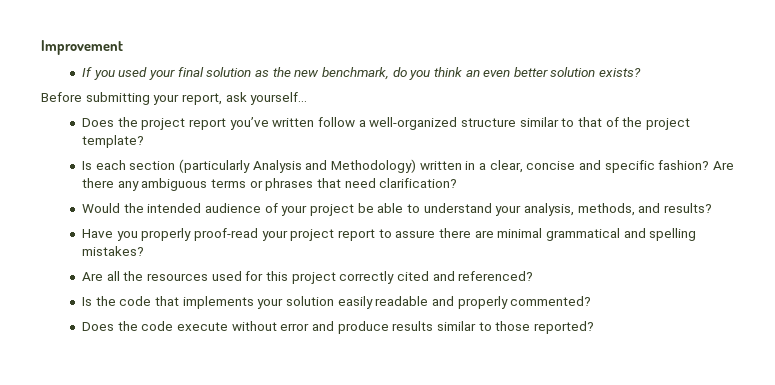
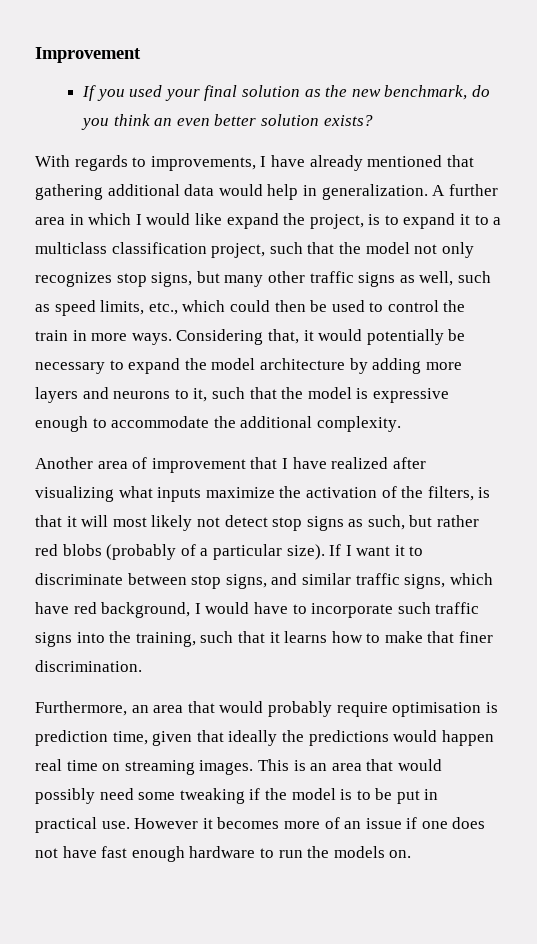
- Before submitting your report, ask yourself…
- Does the project report you’ve written follow a well-organized structure similar to that of the project template?
- Is each section (particularly Analysis and Methodology) written in a clear, concise and specific fashion? Are there any ambiguous terms or phrases that need clarification?
- Would the intended audience of your project be able to understand your analysis, methods, and results?
- Have you properly proof-read your project report to assure there are minimal grammatical and spelling mistakes?
- Are all the resources used for this project correctly cited and referenced?
- Is the code that implements your solution easily readable and properly commented?
- Does the code execute without error and produce results similar to those reported?
+ With regards to improvements, I have already mentioned that gathering additional data would help in generalization. A further area in which I would like expand the project, is to expand it to a multiclass classification project, such that the model not only recognizes stop signs, but many other traffic signs as well, such as speed limits, etc., which could then be used to control the train in more ways. Considering that, it would potentially be necessary to expand the model architecture by adding more layers and neurons to it, such that the model is expressive enough to accommodate the additional complexity.
+ Another area of improvement that I have realized after visualizing what inputs maximize the activation of the filters, is that it will most likely not detect stop signs as such, but rather red blobs (probably of a particular size). If I want it to discriminate between stop signs, and similar traffic signs, which have red background, I would have to incorporate such traffic signs into the training, such that it learns how to make that finer discrimination.
+ Furthermore, an area that would probably require optimisation is prediction time, given that ideally the predictions would happen real time on streaming images. This is an area that would possibly need some tweaking if the model is to be put in practical use. However it becomes more of an issue if one does not have fast enough hardware to run the models on.

